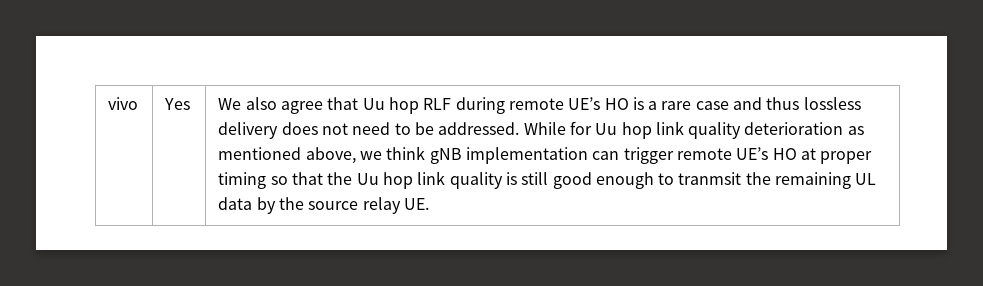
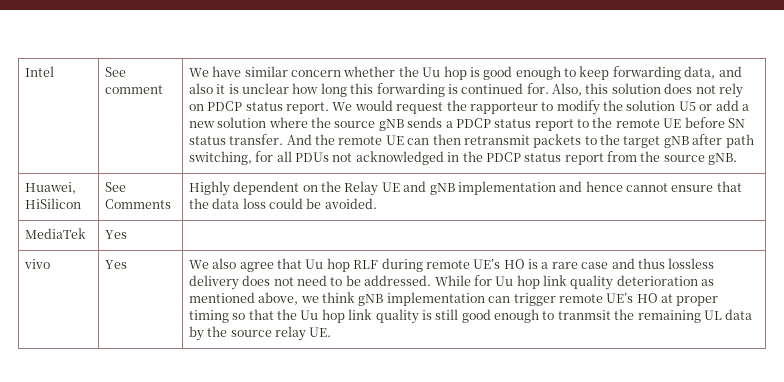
+ Intel | See comment | We have similar concern whether the Uu hop is good enough to keep forwarding data, and also it is unclear how long this forwarding is continued for. Also, this solution does not rely on PDCP status report. We would request the rapporteur to modify the solution U5 or add a new solution where the source gNB sends a PDCP status report to the remote UE before SN status transfer. And the remote UE can then retransmit packets to the target gNB after path switching, for all PDUs not acknowledged in the PDCP status report from the source gNB.
+ Huawei, HiSilicon | See Comments | Highly dependent on the Relay UE and gNB implementation and hence cannot ensure that the data loss could be avoided.
+ MediaTek | Yes |

